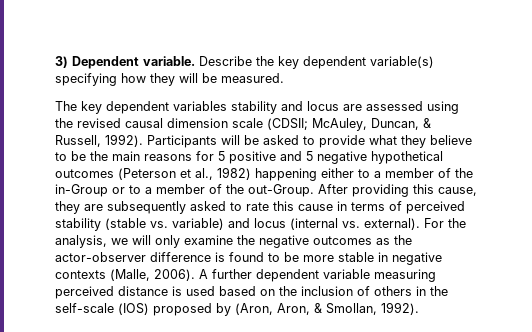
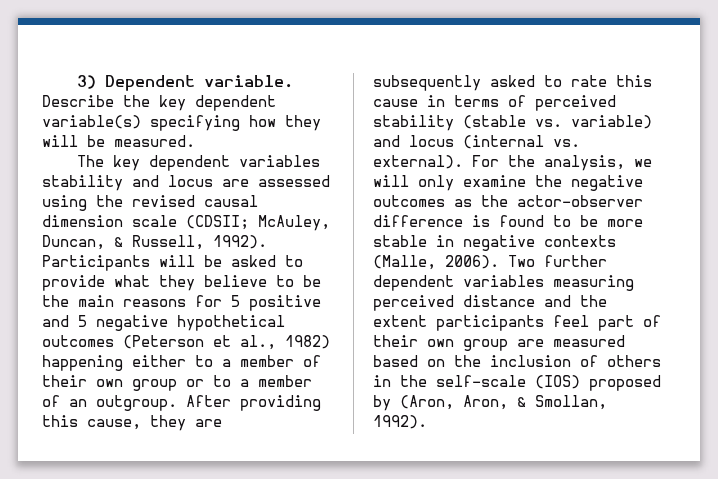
- Participants will be asked to provide what they believe to be the main reasons for 5 positive and 5 negative hypothetical outcomes (Peterson et al., 1982) happening either to a member of the in-Group or to a member of the out-Group.
+ Participants will be asked to provide what they believe to be the main reasons for 5 positive and 5 negative hypothetical outcomes (Peterson et al., 1982) happening either to a member of their own group or to a member of an outgroup.
- A further dependent variable measuring perceived distance is used based on the inclusion of others in the self-scale (IOS) proposed by (Aron, Aron, & Smollan, 1992).
+ Two further dependent variables measuring perceived distance and the extent participants feel part of their own group are measured based on the inclusion of others in the self-scale (IOS) proposed by (Aron, Aron, & Smollan, 1992).

